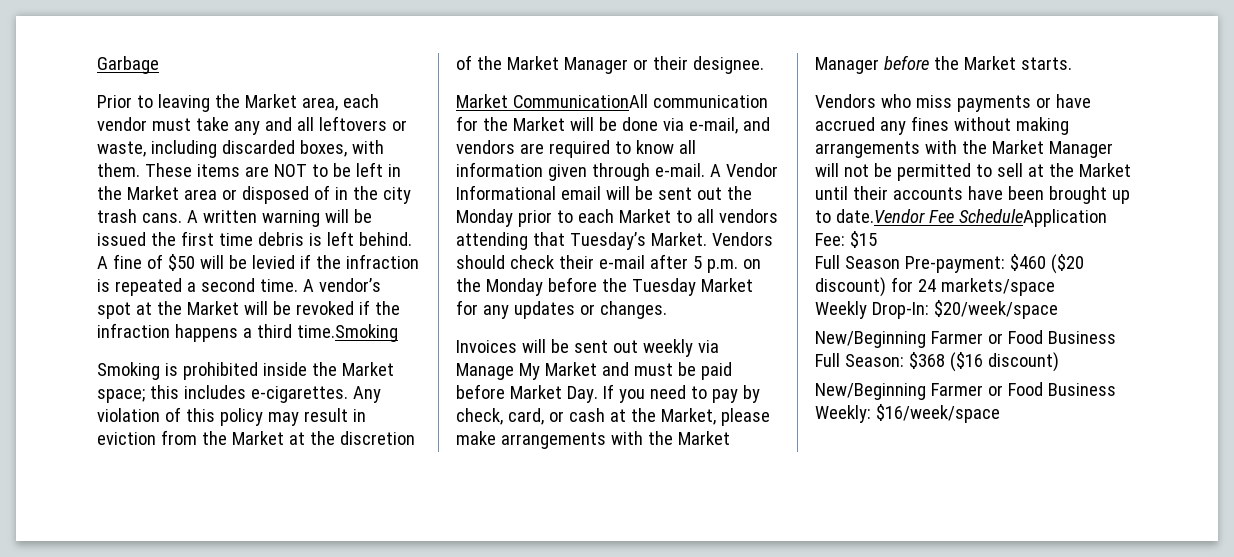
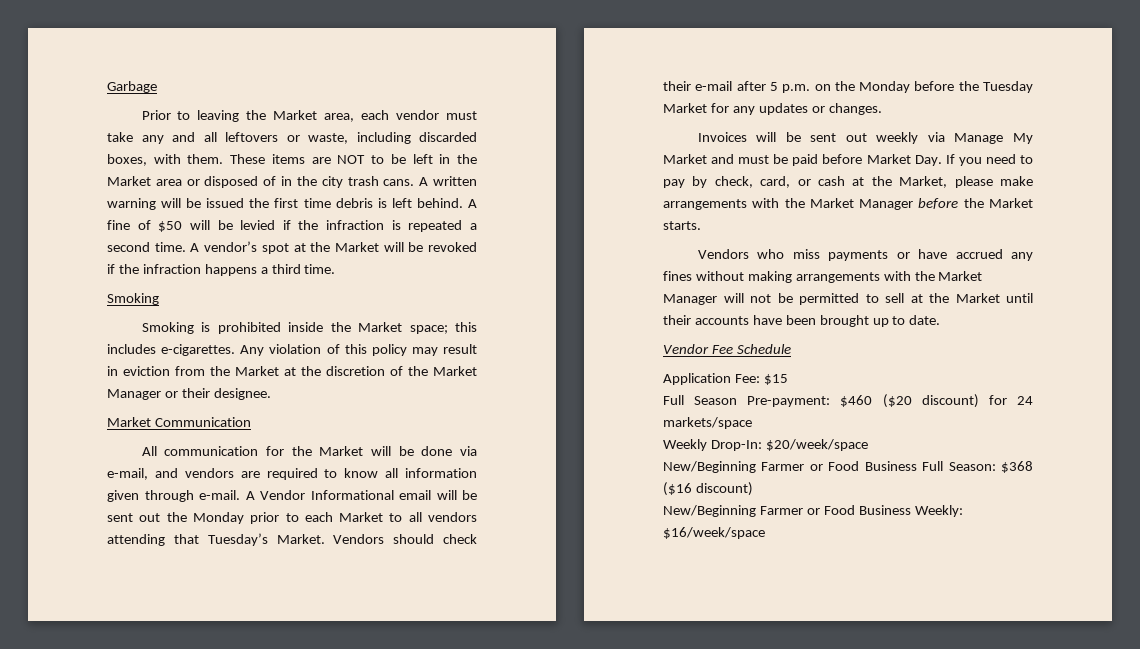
- A vendor’s spot at the Market will be revoked if the infraction happens a third time.Smoking
+ A vendor’s spot at the Market will be revoked if the infraction happens a third time.
+ Smoking
- Market CommunicationAll communication for the Market will be done via e-mail, and vendors are required to know all information given through e-mail.
+ Market Communication
+ All communication for the Market will be done via e-mail, and vendors are required to know all information given through e-mail.
- Vendors who miss payments or have accrued any fines without making arrangements with the Market Manager will not be permitted to sell at the Market until their accounts have been brought up to date.Vendor Fee ScheduleApplication Fee: $15
+ Vendors who miss payments or have accrued any fines without making arrangements with the Market Manager will not be permitted to sell at the Market until their accounts have been brought up to date.
+ Vendor Fee Schedule
+ Application Fee: $15

